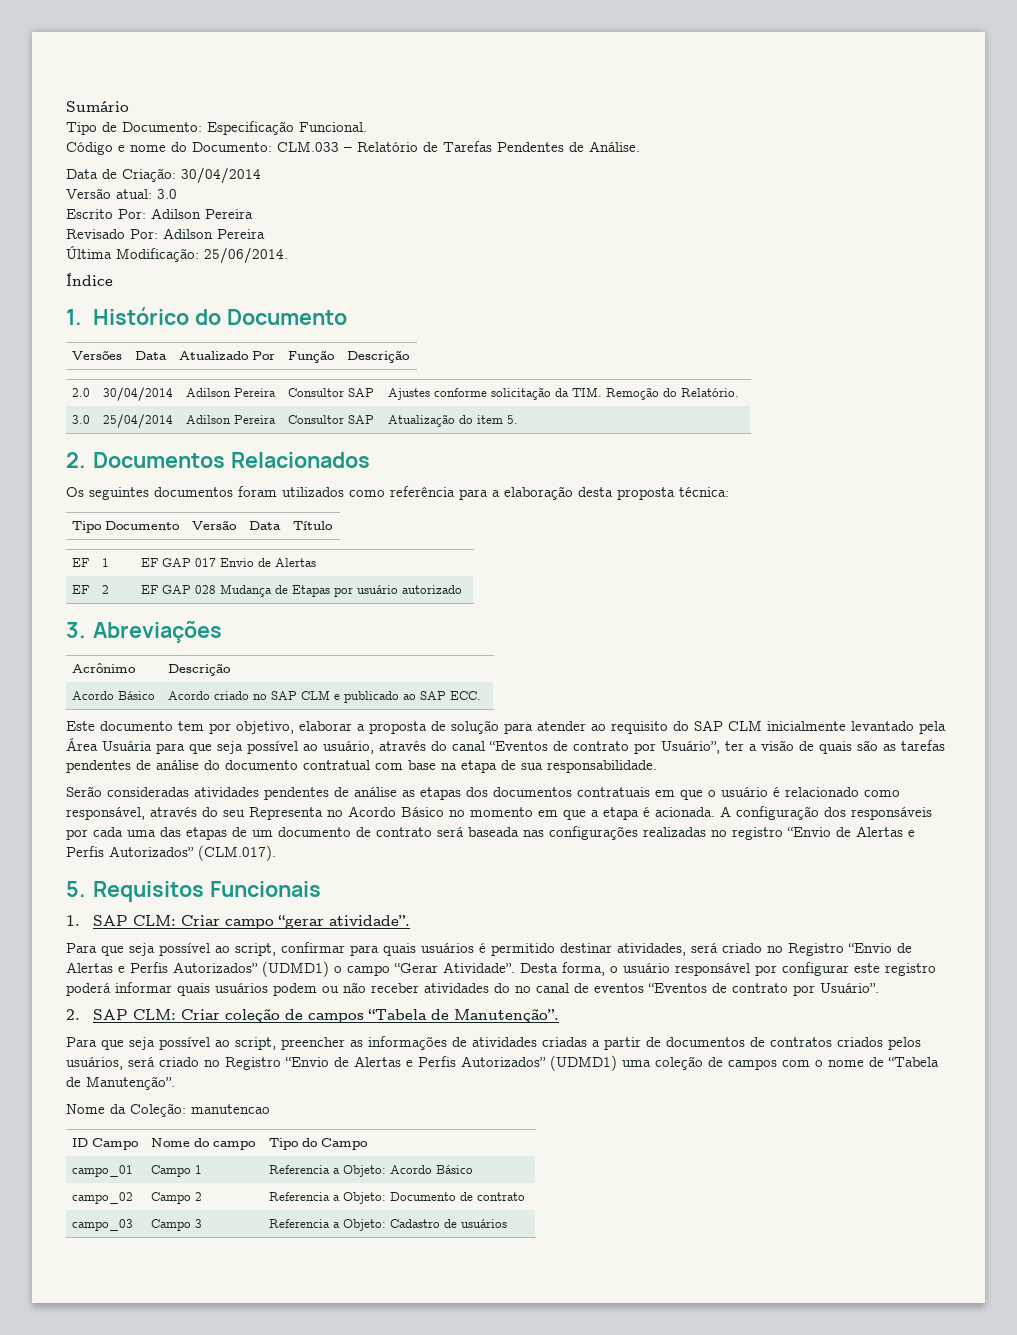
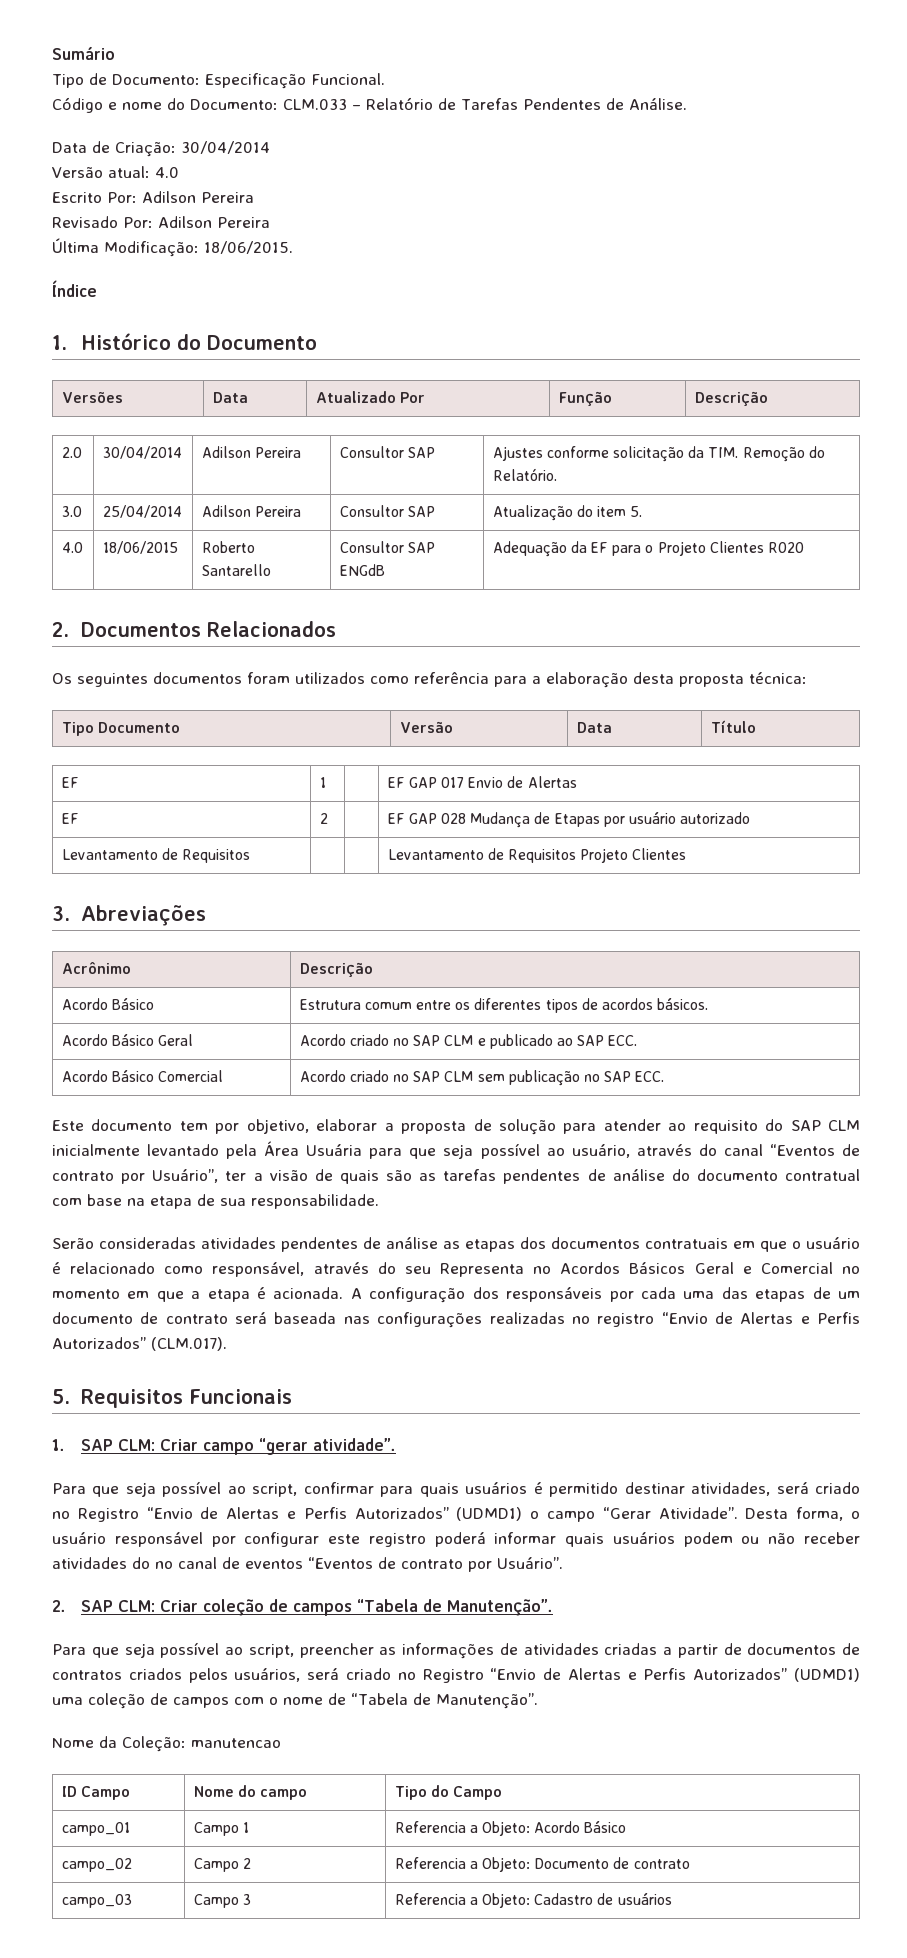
- Versão atual: 3.0
+ Versão atual: 4.0
- Última Modificação: 25/06/2014.
+ Última Modificação: 18/06/2015.
+ 4.0 | 18/06/2015 | Roberto Santarello | Consultor SAP ENGdB | Adequação da EF para o Projeto Clientes R020
+ Levantamento de Requisitos | | | Levantamento de Requisitos Projeto Clientes
- Acordo Básico | Acordo criado no SAP CLM e publicado ao SAP ECC.
+ Acordo Básico | Estrutura comum entre os diferentes tipos de acordos básicos.
+ Acordo Básico Geral | Acordo criado no SAP CLM e publicado ao SAP ECC.
+ Acordo Básico Comercial | Acordo criado no SAP CLM sem publicação no SAP ECC.
- Serão consideradas atividades pendentes de análise as etapas dos documentos contratuais em que o usuário é relacionado como responsável, através do seu Representa no Acordo Básico no momento em que a etapa é acionada.
+ Serão consideradas atividades pendentes de análise as etapas dos documentos contratuais em que o usuário é relacionado como responsável, através do seu Representa no Acordos Básicos Geral e Comercial no momento em que a etapa é acionada.

